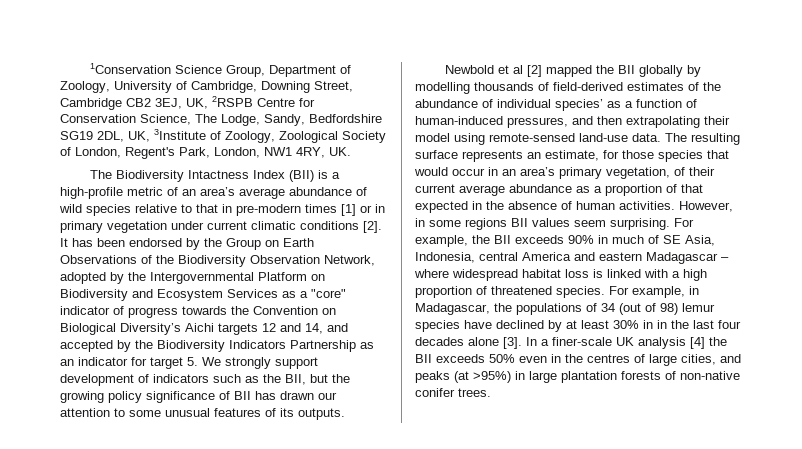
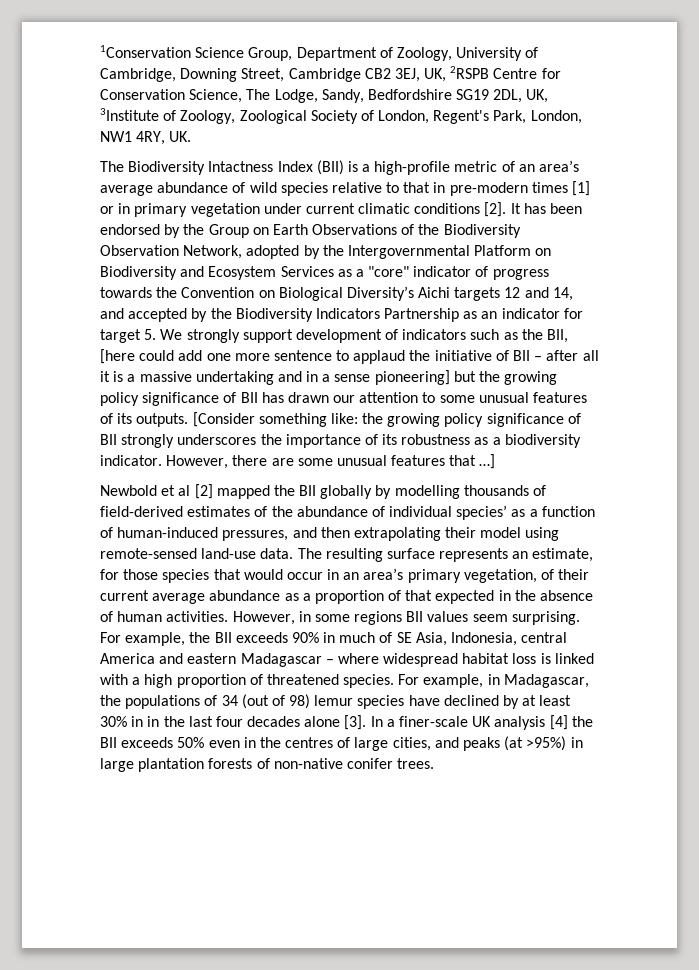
- It has been endorsed by the Group on Earth Observations of the Biodiversity Observation Network, adopted by the Intergovernmental Platform on Biodiversity and Ecosystem Services as a "core" indicator of progress towards the Convention on Biological Diversity’s Aichi targets 12 and 14, and accepted by the Biodiversity Indicators Partnership as an indicator for target 5. We strongly support development of indicators such as the BII, but the growing policy significance of BII has drawn our attention to some unusual features of its outputs.
+ It has been endorsed by the Group on Earth Observations of the Biodiversity Observation Network, adopted by the Intergovernmental Platform on Biodiversity and Ecosystem Services as a "core" indicator of progress towards the Convention on Biological Diversity’s Aichi targets 12 and 14, and accepted by the Biodiversity Indicators Partnership as an indicator for target 5. We strongly support development of indicators such as the BII, [here could add one more sentence to applaud the initiative of BII – after all it is a massive undertaking and in a sense pioneering] but the growing policy significance of BII has drawn our attention to some unusual features of its outputs. [Consider something like: the growing policy significance of BII strongly underscores the importance of its robustness as a biodiversity indicator. However, there are some unusual features that …]

